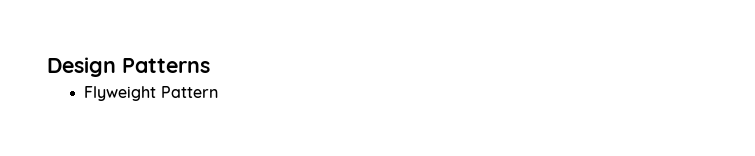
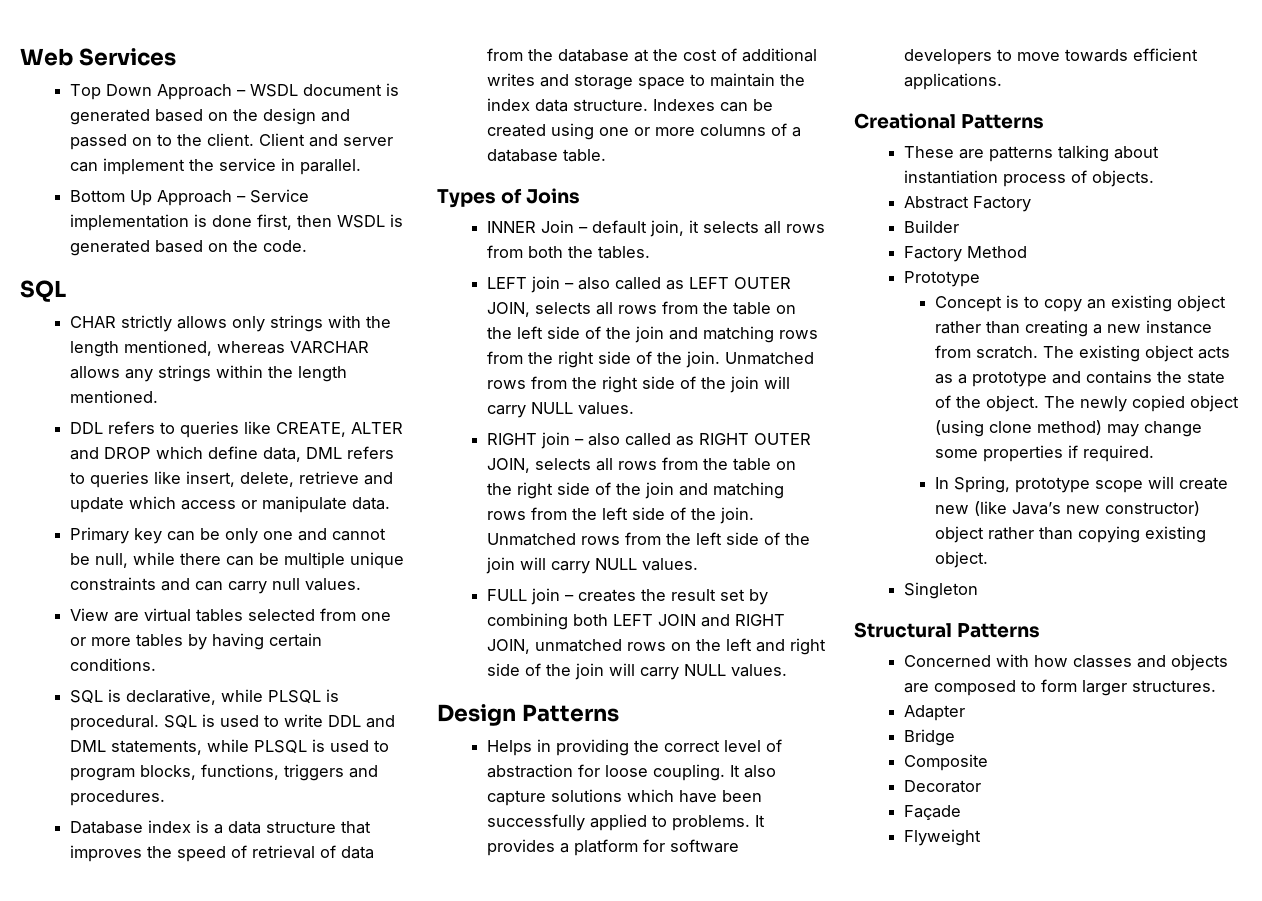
+ Web Services
+ Top Down Approach – WSDL document is generated based on the design and passed on to the client. Client and server can implement the service in parallel.
+ Bottom Up Approach – Service implementation is done first, then WSDL is generated based on the code.
+ SQL
+ CHAR strictly allows only strings with the length mentioned, whereas VARCHAR allows any strings within the length mentioned.
+ DDL refers to queries like CREATE, ALTER and DROP which define data, DML refers to queries like insert, delete, retrieve and update which access or manipulate data.
+ Primary key can be only one and cannot be null, while there can be multiple unique constraints and can carry null values.
+ View are virtual tables selected from one or more tables by having certain conditions.
+ SQL is declarative, while PLSQL is procedural. SQL is used to write DDL and DML statements, while PLSQL is used to program blocks, functions, triggers and procedures.
+ Database index is a data structure that improves the speed of retrieval of data from the database at the cost of additional writes and storage space to maintain the index data structure. Indexes can be created using one or more columns of a database table.
+ Types of Joins
+ INNER Join – default join, it selects all rows from both the tables.
+ LEFT join – also called as LEFT OUTER JOIN, selects all rows from the table on the left side of the join and matching rows from the right side of the join. Unmatched rows from the right side of the join will carry NULL values.
+ RIGHT join – also called as RIGHT OUTER JOIN, selects all rows from the table on the right side of the join and matching rows from the left side of the join. Unmatched rows from the left side of the join will carry NULL values.
+ FULL join – creates the result set by combining both LEFT JOIN and RIGHT JOIN, unmatched rows on the left and right side of the join will carry NULL values.
  Design Patterns
+ Helps in providing the correct level of abstraction for loose coupling. It also capture solutions which have been successfully applied to problems. It provides a platform for software developers to move towards efficient applications.
+ Creational Patterns
+ These are patterns talking about instantiation process of objects.
+ Abstract Factory
+ Builder
+ Factory Method
+ Prototype
+ Concept is to copy an existing object rather than creating a new instance from scratch. The existing object acts as a prototype and contains the state of the object. The newly copied object (using clone method) may change some properties if required.
+ In Spring, prototype scope will create new (like Java’s new constructor) object rather than copying existing object.
+ Singleton
+ Structural Patterns
+ Concerned with how classes and objects are composed to form larger structures.
+ Adapter
+ Bridge
+ Composite
+ Decorator
+ Façade
- Flyweight Pattern
+ Flyweight

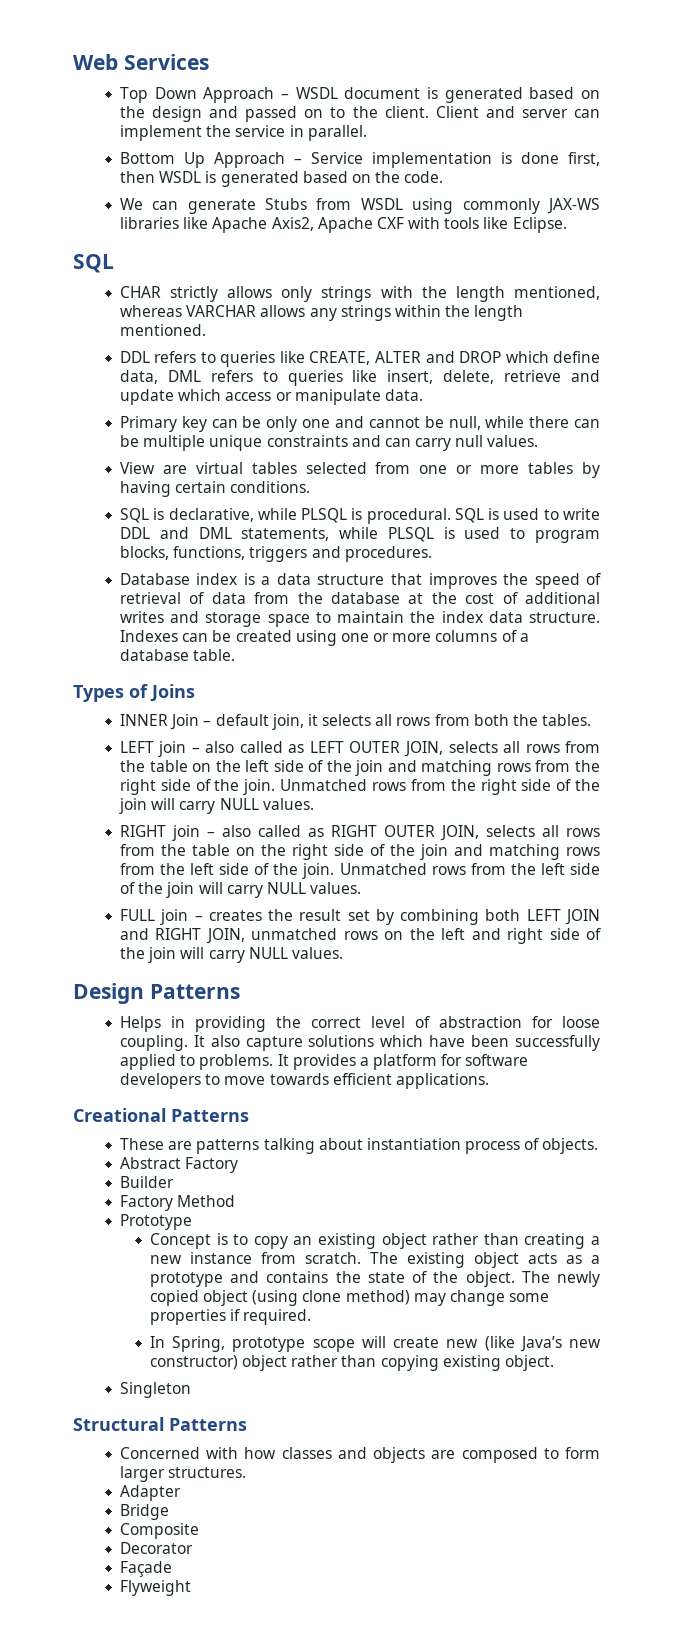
+ We can generate Stubs from WSDL using commonly JAX-WS libraries like Apache Axis2, Apache CXF with tools like Eclipse.

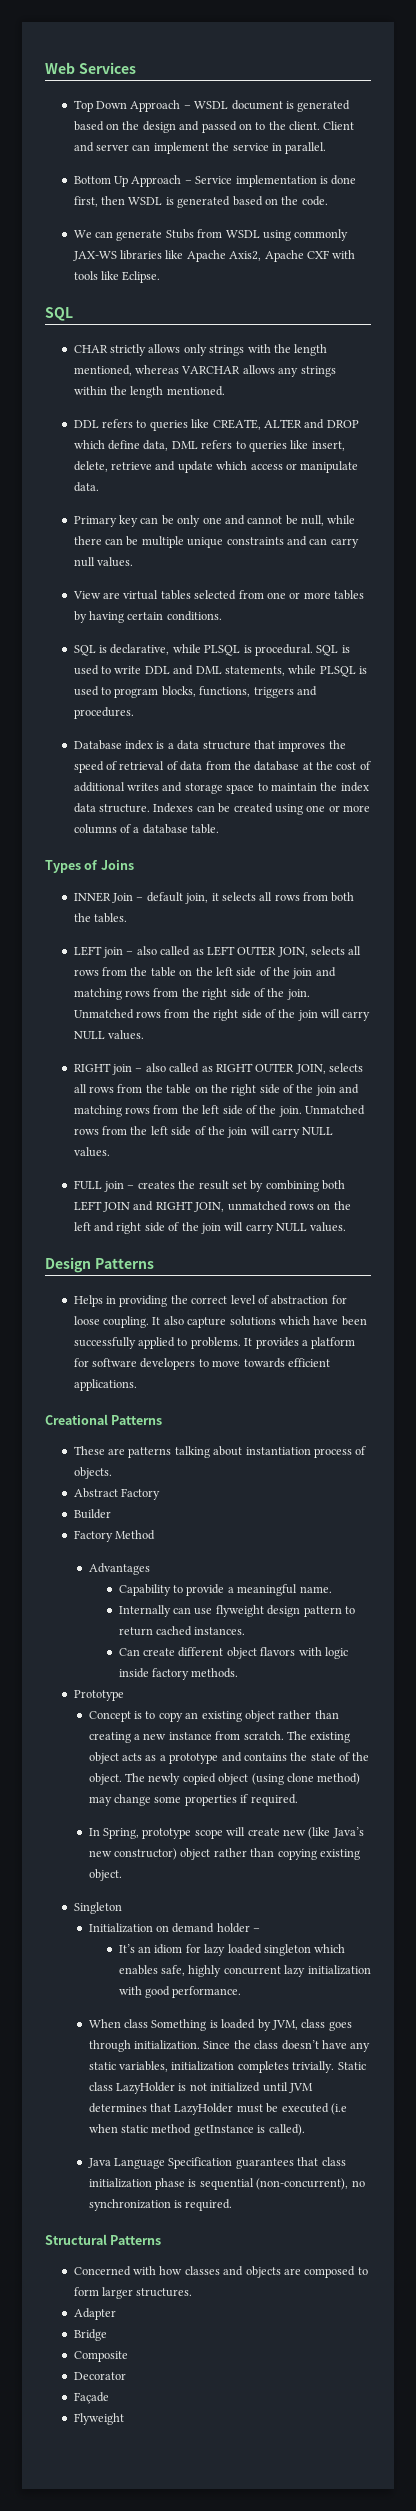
+ Advantages
+ Capability to provide a meaningful name.
+ Internally can use flyweight design pattern to return cached instances.
+ Can create different object flavors with logic inside factory methods.
+ Initialization on demand holder –
+ It’s an idiom for lazy loaded singleton which enables safe, highly concurrent lazy initialization with good performance.
+ When class Something is loaded by JVM, class goes through initialization. Since the class doesn’t have any static variables, initialization completes trivially. Static class LazyHolder is not initialized until JVM determines that LazyHolder must be executed (i.e when static method getInstance is called).
+ Java Language Specification guarantees that class initialization phase is sequential (non-concurrent), no synchronization is required.

